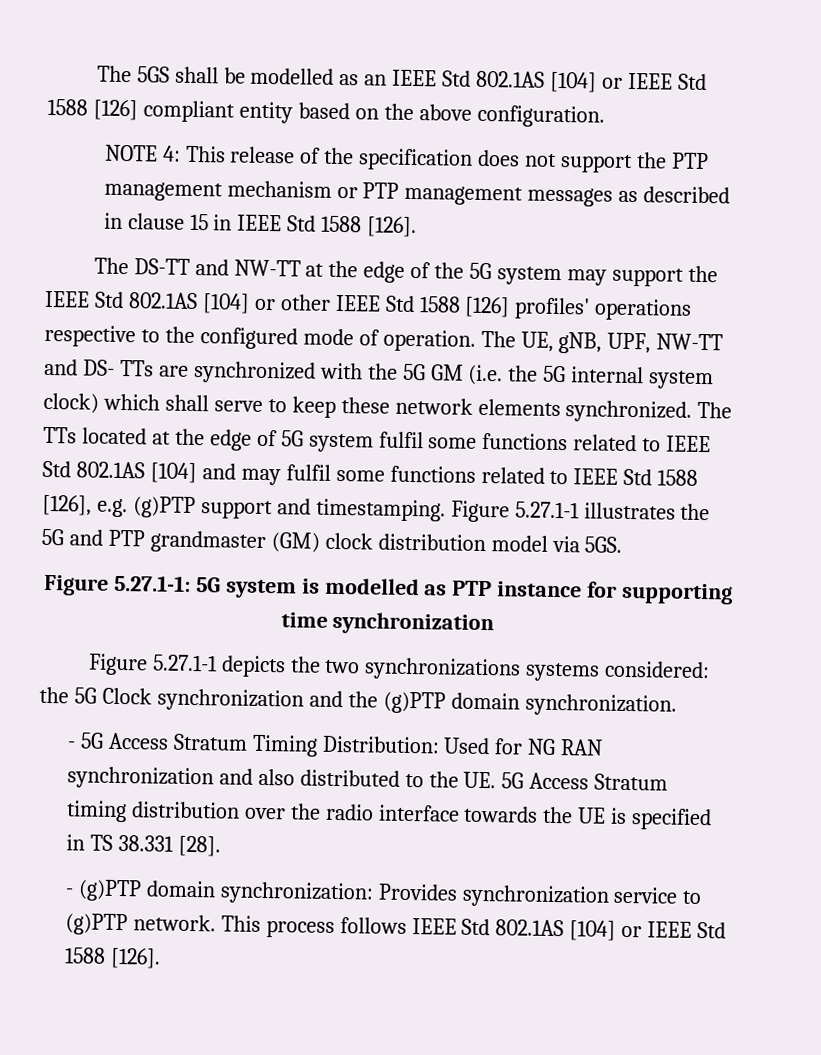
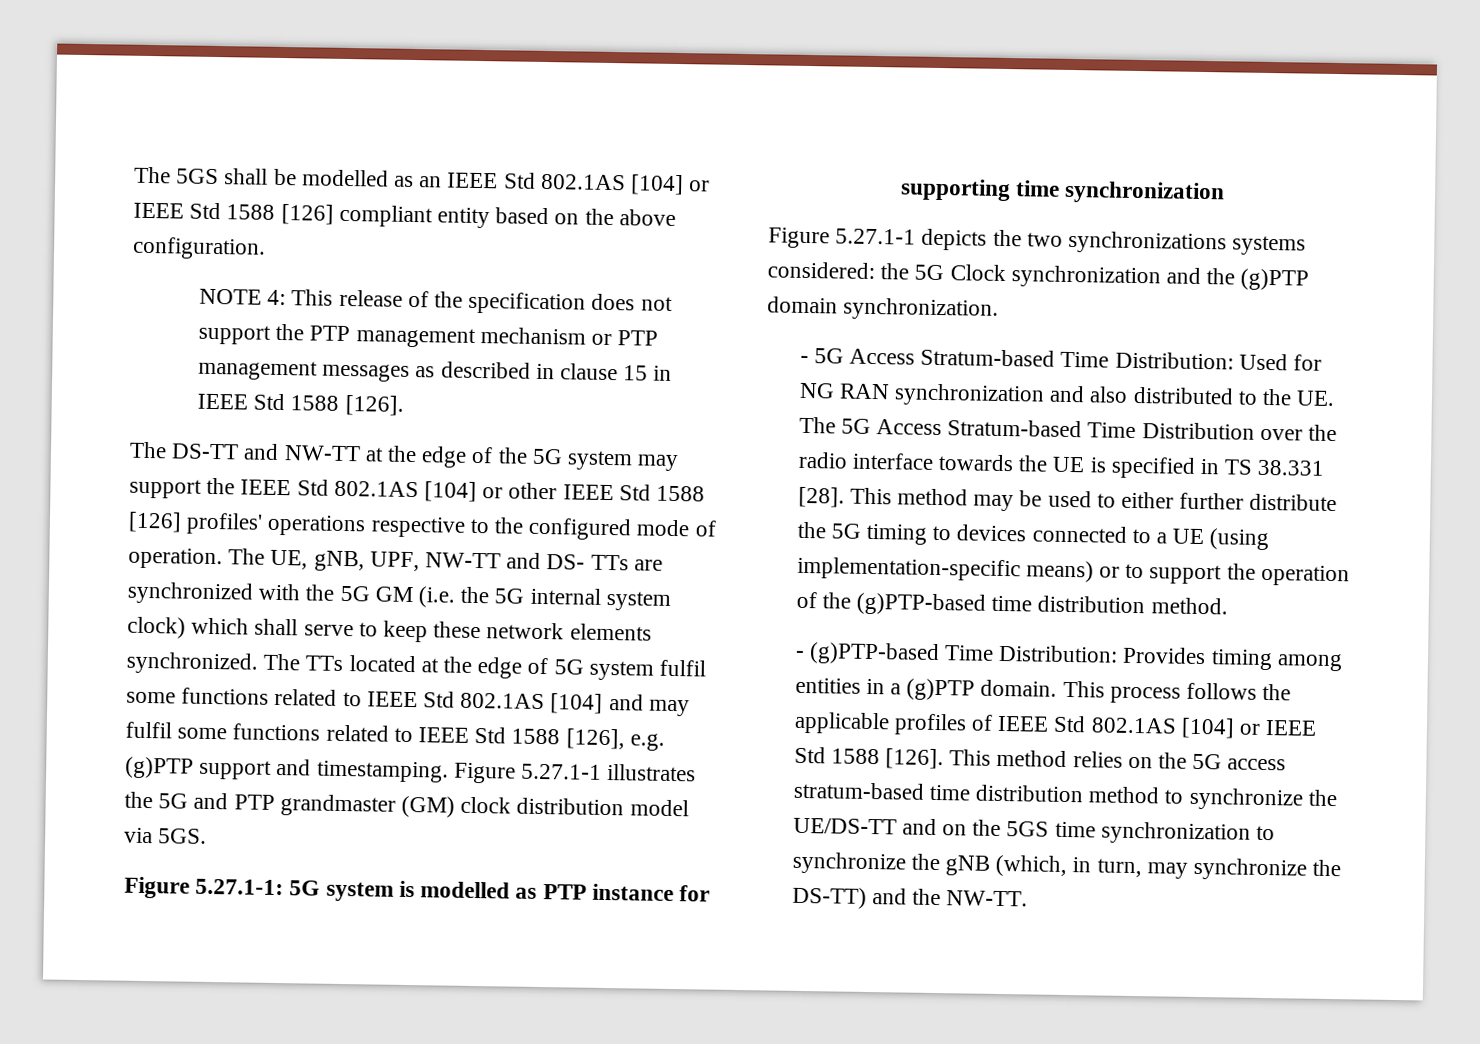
- - 5G Access Stratum Timing Distribution: Used for NG RAN synchronization and also distributed to the UE. 5G Access Stratum timing distribution over the radio interface towards the UE is specified in TS 38.331 [28].
- - (g)PTP domain synchronization: Provides synchronization service to (g)PTP network. This process follows IEEE Std 802.1AS [104] or IEEE Std 1588 [126].
+ - 5G Access Stratum-based Time Distribution: Used for NG RAN synchronization and also distributed to the UE. The 5G Access Stratum-based Time Distribution over the radio interface towards the UE is specified in TS 38.331 [28]. This method may be used to either further distribute the 5G timing to devices connected to a UE (using implementation-specific means) or to support the operation of the (g)PTP-based time distribution method.
+ - (g)PTP-based Time Distribution: Provides timing among entities in a (g)PTP domain. This process follows the applicable profiles of IEEE Std 802.1AS [104] or IEEE Std 1588 [126].
+ This method relies on the 5G access stratum-based time distribution method to synchronize the UE/DS-TT and on the 5GS time synchronization to synchronize the gNB (which, in turn, may synchronize the DS-TT) and the NW-TT.

